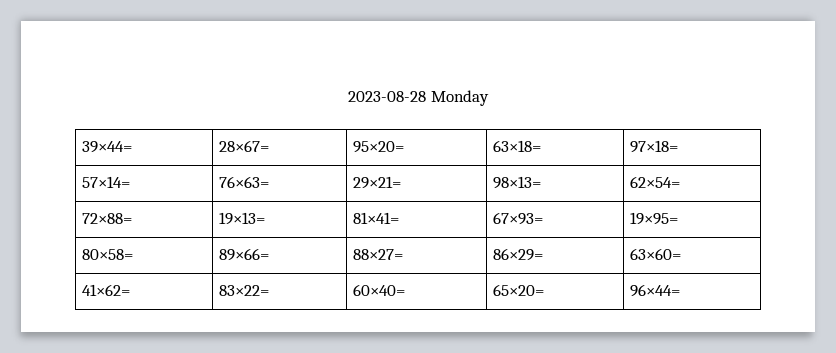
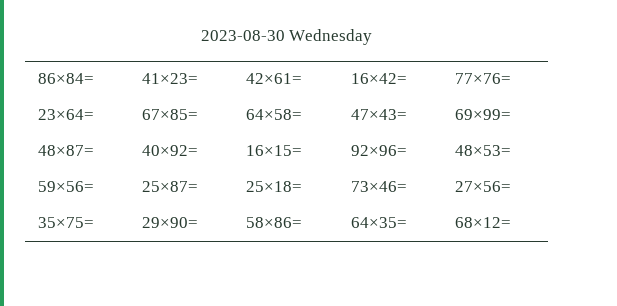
- 2023-08-28 Monday
- 39×44= | 28×67= | 95×20= | 63×18= | 97×18=
- 57×14= | 76×63= | 29×21= | 98×13= | 62×54=
- 72×88= | 19×13= | 81×41= | 67×93= | 19×95=
- 80×58= | 89×66= | 88×27= | 86×29= | 63×60=
- 41×62= | 83×22= | 60×40= | 65×20= | 96×44=
+ 2023-08-30 Wednesday
+ 86×84= | 41×23= | 42×61= | 16×42= | 77×76=
+ 23×64= | 67×85= | 64×58= | 47×43= | 69×99=
+ 48×87= | 40×92= | 16×15= | 92×96= | 48×53=
+ 59×56= | 25×87= | 25×18= | 73×46= | 27×56=
+ 35×75= | 29×90= | 58×86= | 64×35= | 68×12=

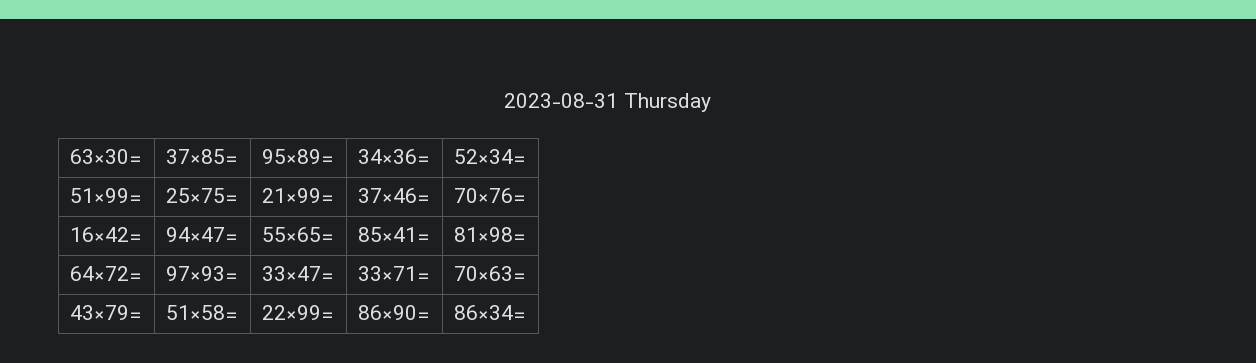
- 2023-08-30 Wednesday
- 86×84= | 41×23= | 42×61= | 16×42= | 77×76=
- 23×64= | 67×85= | 64×58= | 47×43= | 69×99=
- 48×87= | 40×92= | 16×15= | 92×96= | 48×53=
- 59×56= | 25×87= | 25×18= | 73×46= | 27×56=
- 35×75= | 29×90= | 58×86= | 64×35= | 68×12=
+ 2023-08-31 Thursday
+ 63×30= | 37×85= | 95×89= | 34×36= | 52×34=
+ 51×99= | 25×75= | 21×99= | 37×46= | 70×76=
+ 16×42= | 94×47= | 55×65= | 85×41= | 81×98=
+ 64×72= | 97×93= | 33×47= | 33×71= | 70×63=
+ 43×79= | 51×58= | 22×99= | 86×90= | 86×34=

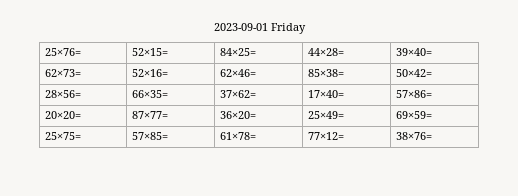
- 2023-08-31 Thursday
- 63×30= | 37×85= | 95×89= | 34×36= | 52×34=
- 51×99= | 25×75= | 21×99= | 37×46= | 70×76=
- 16×42= | 94×47= | 55×65= | 85×41= | 81×98=
- 64×72= | 97×93= | 33×47= | 33×71= | 70×63=
- 43×79= | 51×58= | 22×99= | 86×90= | 86×34=
+ 2023-09-01 Friday
+ 25×76= | 52×15= | 84×25= | 44×28= | 39×40=
+ 62×73= | 52×16= | 62×46= | 85×38= | 50×42=
+ 28×56= | 66×35= | 37×62= | 17×40= | 57×86=
+ 20×20= | 87×77= | 36×20= | 25×49= | 69×59=
+ 25×75= | 57×85= | 61×78= | 77×12= | 38×76=

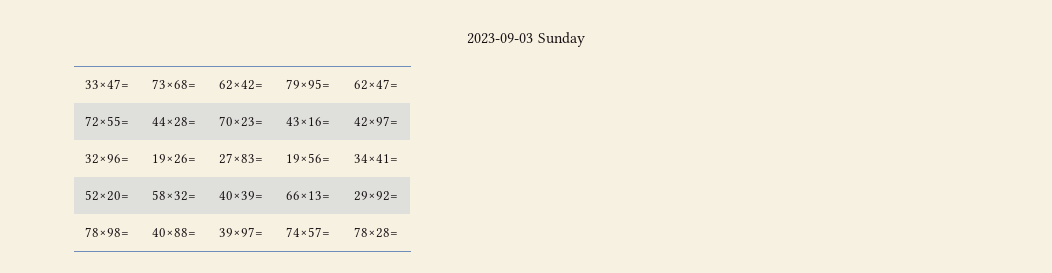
- 2023-09-01 Friday
- 25×76= | 52×15= | 84×25= | 44×28= | 39×40=
- 62×73= | 52×16= | 62×46= | 85×38= | 50×42=
- 28×56= | 66×35= | 37×62= | 17×40= | 57×86=
- 20×20= | 87×77= | 36×20= | 25×49= | 69×59=
- 25×75= | 57×85= | 61×78= | 77×12= | 38×76=
+ 2023-09-03 Sunday
+ 33×47= | 73×68= | 62×42= | 79×95= | 62×47=
+ 72×55= | 44×28= | 70×23= | 43×16= | 42×97=
+ 32×96= | 19×26= | 27×83= | 19×56= | 34×41=
+ 52×20= | 58×32= | 40×39= | 66×13= | 29×92=
+ 78×98= | 40×88= | 39×97= | 74×57= | 78×28=

